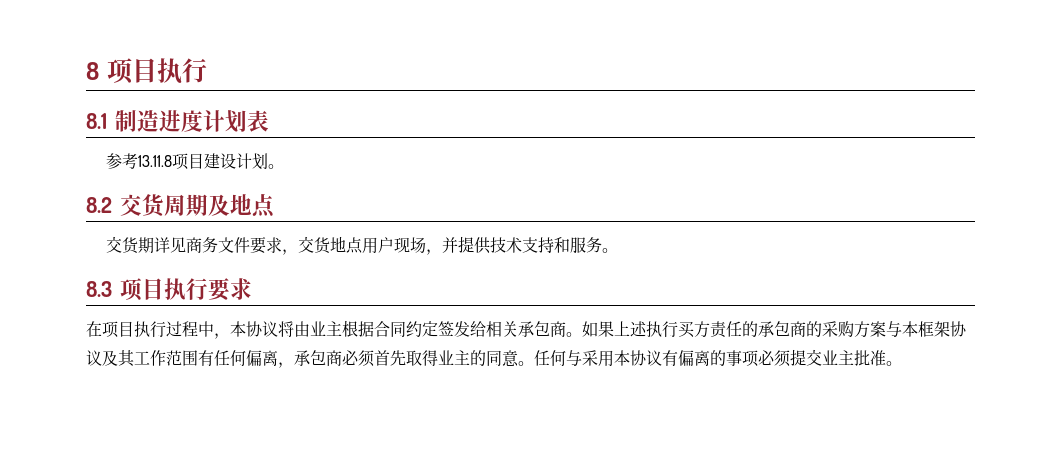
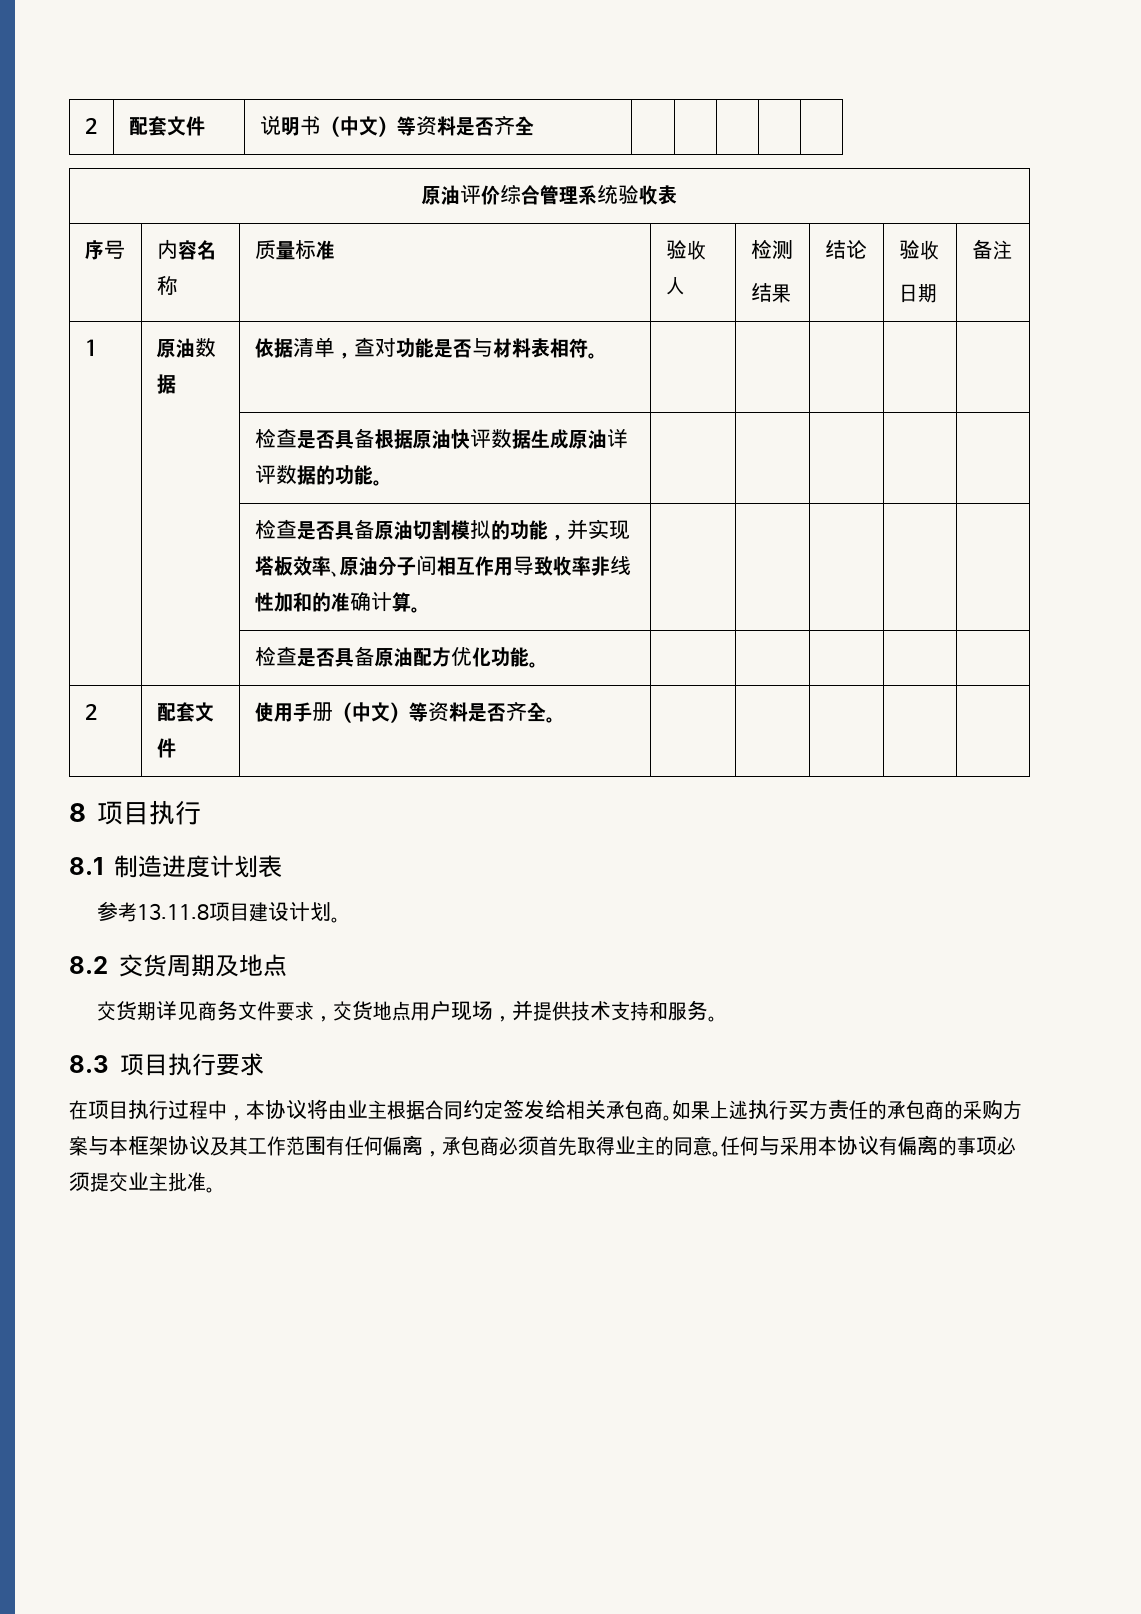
+ 2 | 配套文件 | 说明书（中文）等资料是否齐全 | | | | |
+ 原油评价综合管理系统验收表
+ 序号 | 内容名称 | 质量标准 | 验收人 | 检测
+ 结果 | 结论 | 验收
+ 日期 | 备注
+ 1 | 原油数据 | 依据清单，查对功能是否与材料表相符。 | | | | |
+ | | 检查是否具备根据原油快评数据生成原油详评数据的功能。 | | | | |
+ | | 检查是否具备原油切割模拟的功能，并实现塔板效率、原油分子间相互作用导致收率非线性加和的准确计算。 | | | | |
+ | | 检查是否具备原油配方优化功能。 | | | | |
+ 2 | 配套文件 | 使用手册（中文）等资料是否齐全。 | | | | |

